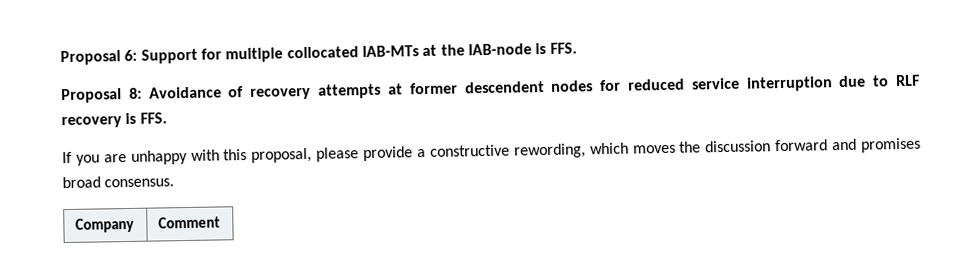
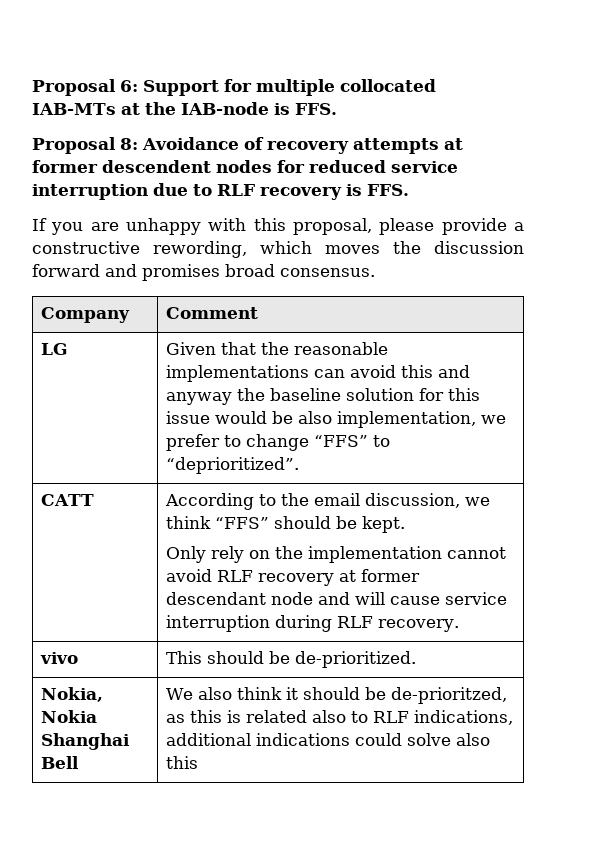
+ LG | Given that the reasonable implementations can avoid this and anyway the baseline solution for this issue would be also implementation, we prefer to change “FFS” to “deprioritized”.
+ CATT | According to the email discussion, we think “FFS” should be kept.
+ Only rely on the implementation cannot avoid RLF recovery at former descendant node and will cause service interruption during RLF recovery.
+ vivo | This should be de-prioritized.
+ Nokia, Nokia Shanghai Bell | We also think it should be de-prioritzed, as this is related also to RLF indications, additional indications could solve also this

